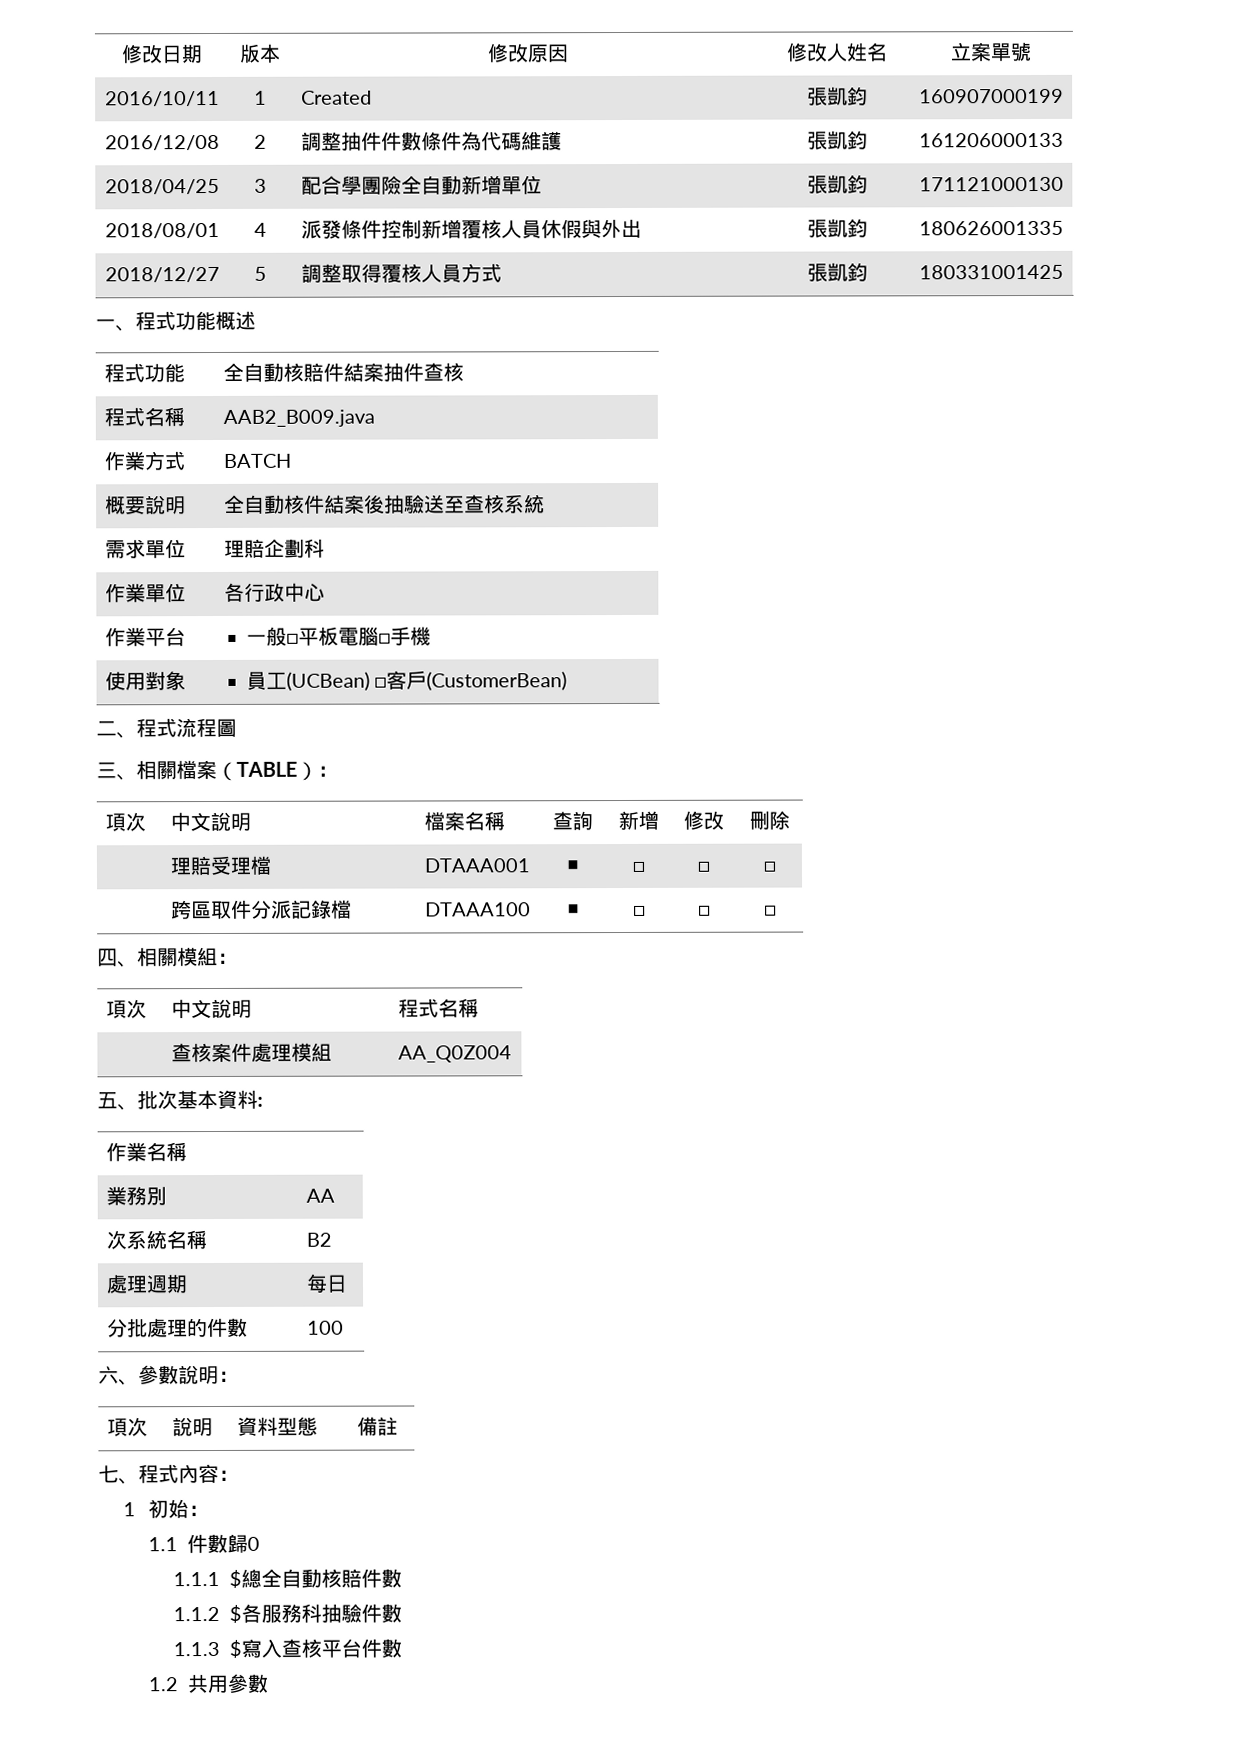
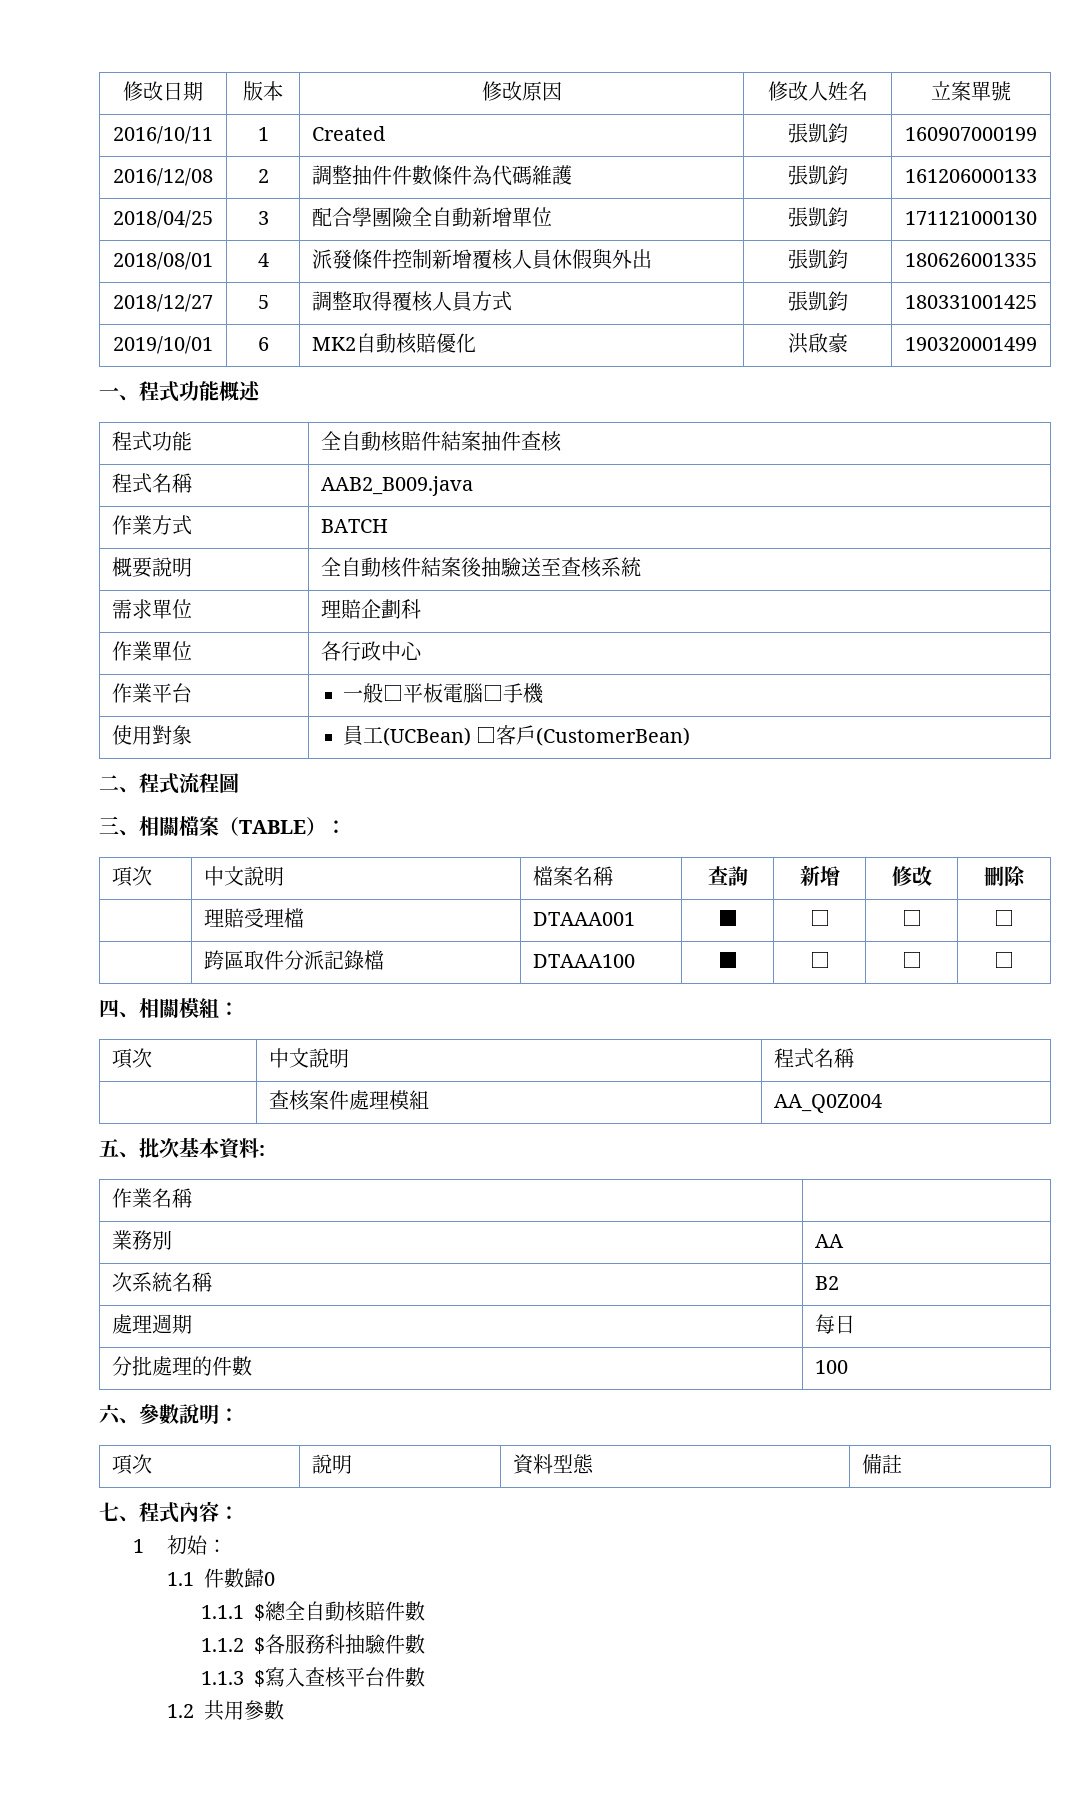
+ 2019/10/01 | 6 | MK2自動核賠優化 | 洪啟豪 | 190320001499

